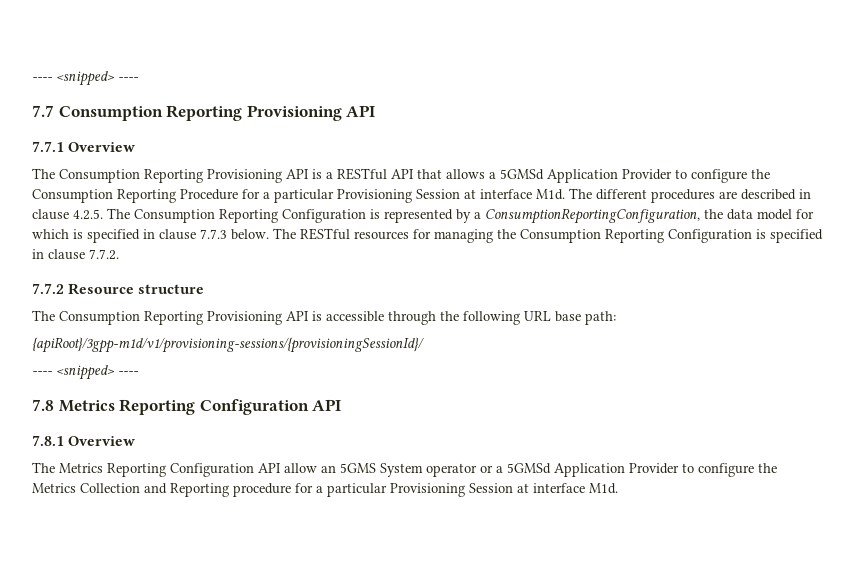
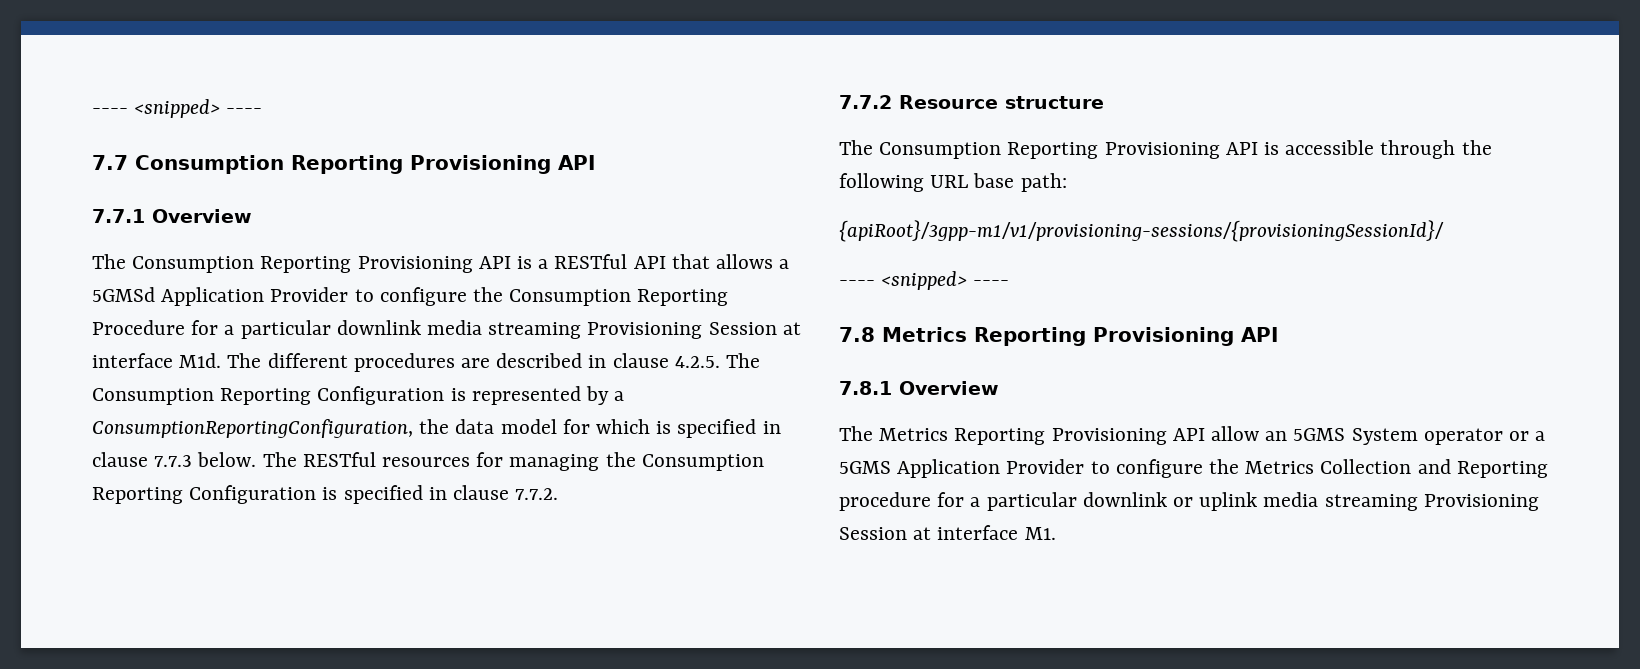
- The Consumption Reporting Provisioning API is a RESTful API that allows a 5GMSd Application Provider to configure the Consumption Reporting Procedure for a particular Provisioning Session at interface M1d. The different procedures are described in clause 4.2.5. The Consumption Reporting Configuration is represented by a ConsumptionReportingConfiguration, the data model for which is specified in clause 7.7.3 below.
+ The Consumption Reporting Provisioning API is a RESTful API that allows a 5GMSd Application Provider to configure the Consumption Reporting Procedure for a particular downlink media streaming Provisioning Session at interface M1d. The different procedures are described in clause 4.2.5. The Consumption Reporting Configuration is represented by a ConsumptionReportingConfiguration, the data model for which is specified in clause 7.7.3 below.
- {apiRoot}/3gpp-m1d/v1/provisioning-sessions/{provisioningSessionId}/
+ {apiRoot}/3gpp-m1/v1/provisioning-sessions/{provisioningSessionId}/
- 7.8 Metrics Reporting Configuration API
+ 7.8 Metrics Reporting Provisioning API
- The Metrics Reporting Configuration API allow an 5GMS System operator or a 5GMSd Application Provider to configure the Metrics Collection and Reporting procedure for a particular Provisioning Session at interface M1d.
+ The Metrics Reporting Provisioning API allow an 5GMS System operator or a 5GMS Application Provider to configure the Metrics Collection and Reporting procedure for a particular downlink or uplink media streaming Provisioning Session at interface M1.

